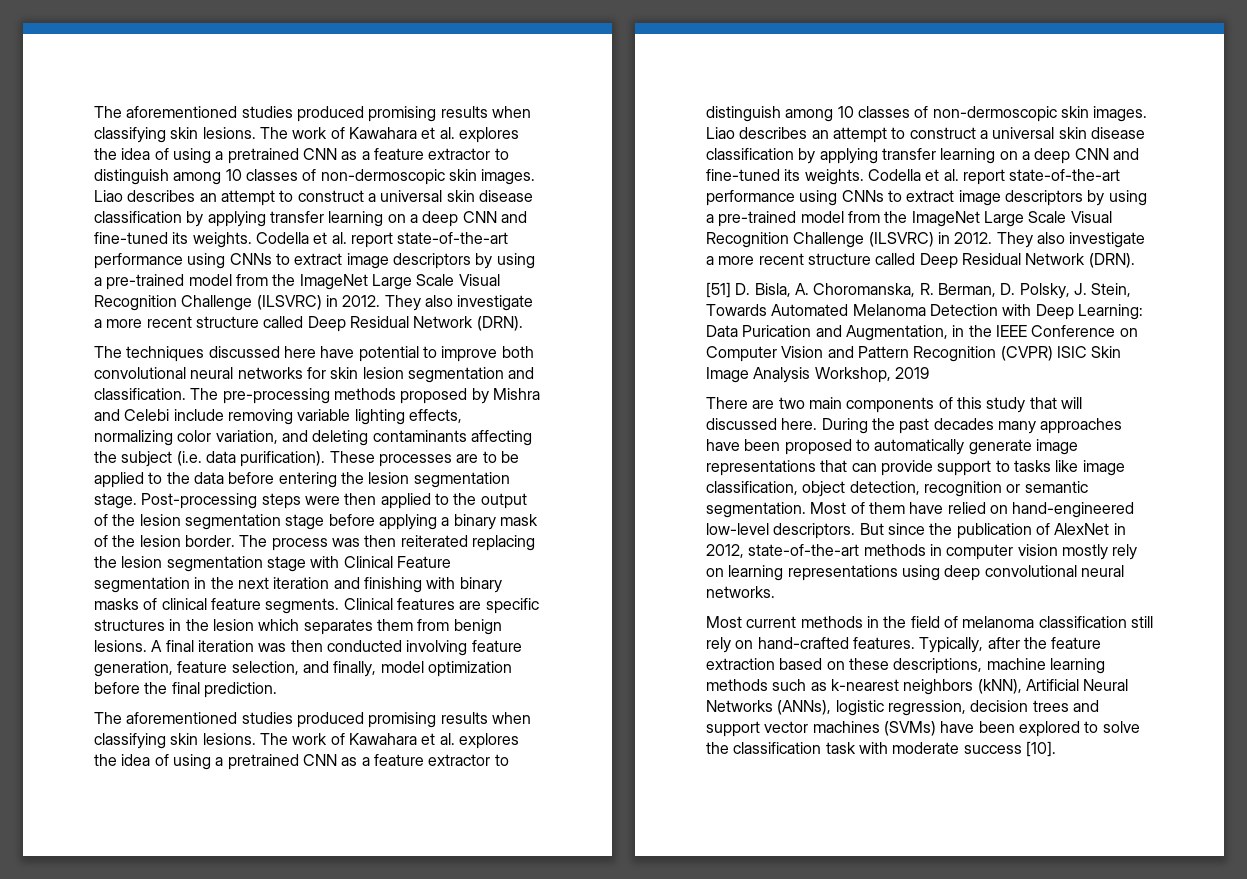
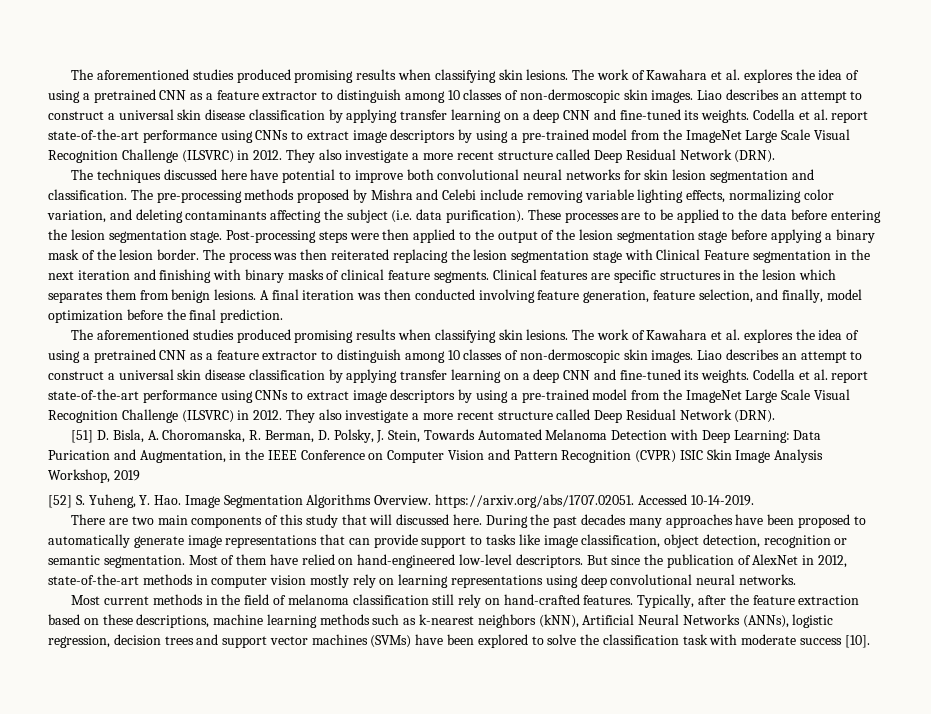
+ [52] S. Yuheng, Y. Hao. Image Segmentation Algorithms Overview. https://arxiv.org/abs/1707.02051. Accessed 10-14-2019.

